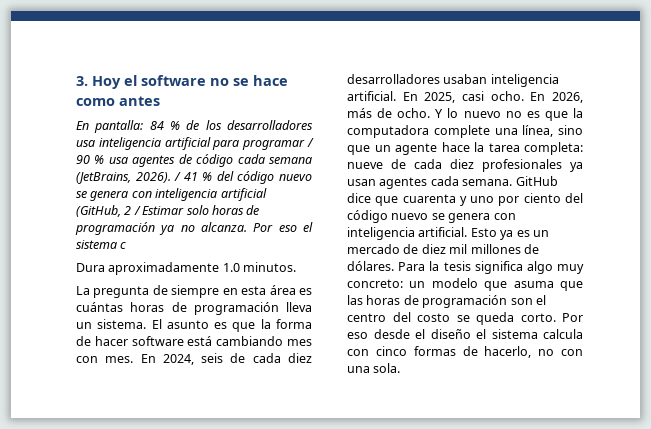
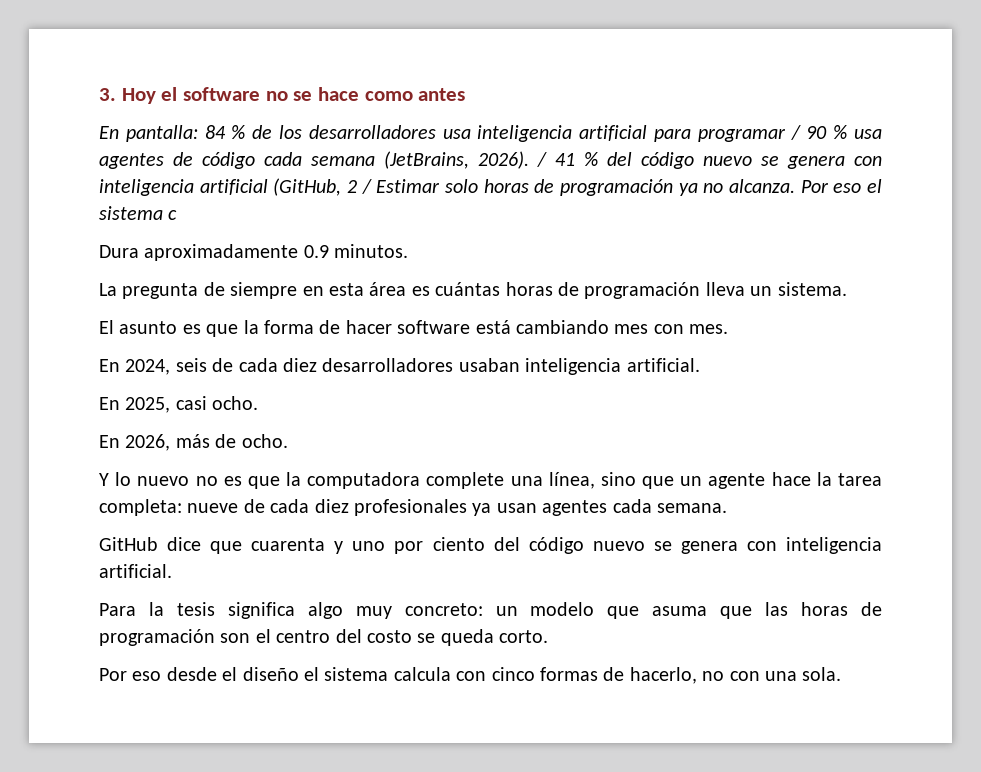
- Dura aproximadamente 1.0 minutos.
+ Dura aproximadamente 0.9 minutos.
- La pregunta de siempre en esta área es cuántas horas de programación lleva un sistema. El asunto es que la forma de hacer software está cambiando mes con mes. En 2024, seis de cada diez desarrolladores usaban inteligencia artificial. En 2025, casi ocho. En 2026, más de ocho. Y lo nuevo no es que la computadora complete una línea, sino que un agente hace la tarea completa:
+ La pregunta de siempre en esta área es cuántas horas de programación lleva un sistema.
+ El asunto es que la forma de hacer software está cambiando mes con mes.
+ En 2024, seis de cada diez desarrolladores usaban inteligencia artificial.
+ En 2025, casi ocho.
+ En 2026, más de ocho.
+ Y lo nuevo no es que la computadora complete una línea, sino que un agente hace la tarea completa:
- nueve de cada diez profesionales ya usan agentes cada semana. GitHub dice que cuarenta y uno por ciento del código nuevo se genera con inteligencia artificial. Esto ya es un mercado de diez mil millones de dólares. Para la tesis significa algo muy concreto:
+ nueve de cada diez profesionales ya usan agentes cada semana.
+ GitHub dice que cuarenta y uno por ciento del código nuevo se genera con inteligencia artificial.
+ Para la tesis significa algo muy concreto:
- un modelo que asuma que las horas de programación son el centro del costo se queda corto. Por eso desde el diseño el sistema calcula con cinco formas de hacerlo, no con una sola.
+ un modelo que asuma que las horas de programación son el centro del costo se queda corto.
+ Por eso desde el diseño el sistema calcula con cinco formas de hacerlo, no con una sola.

